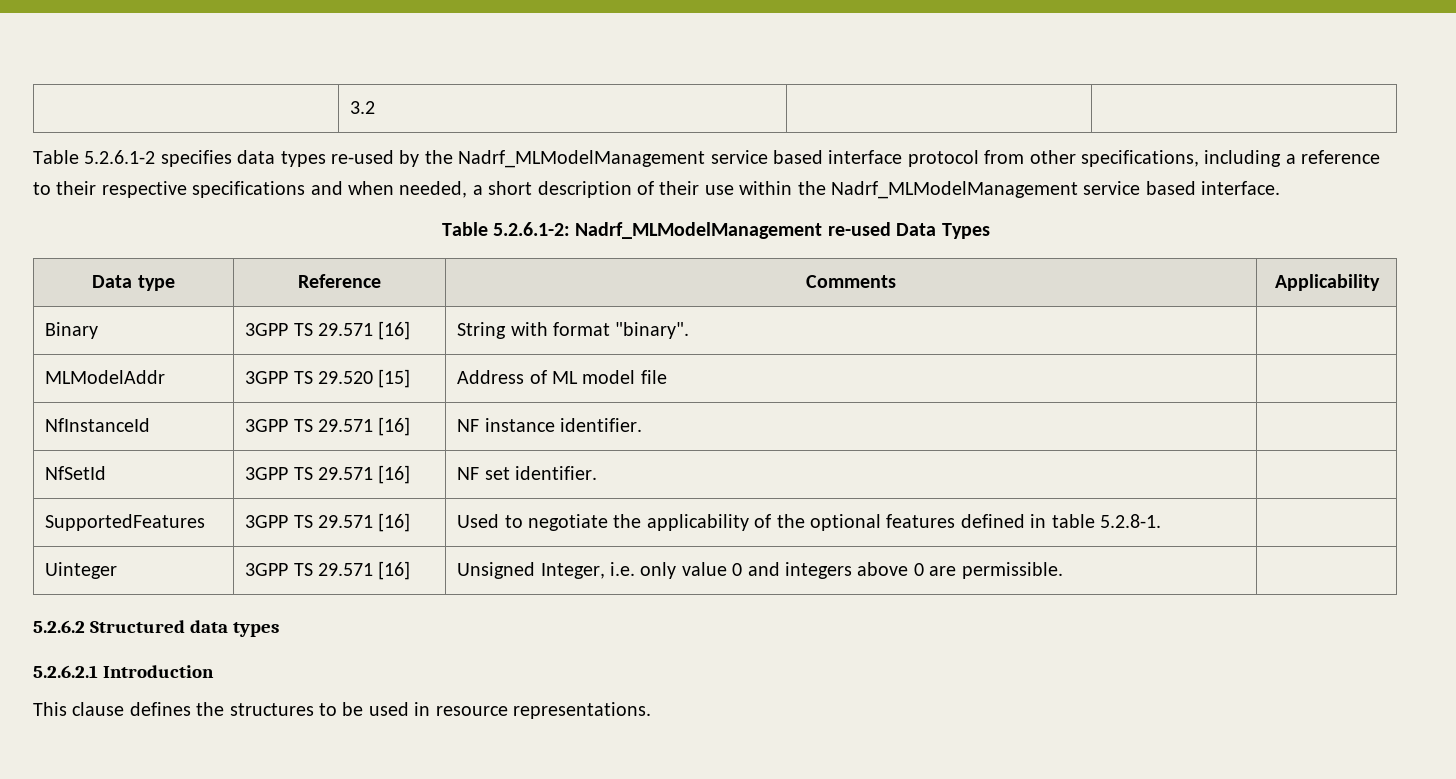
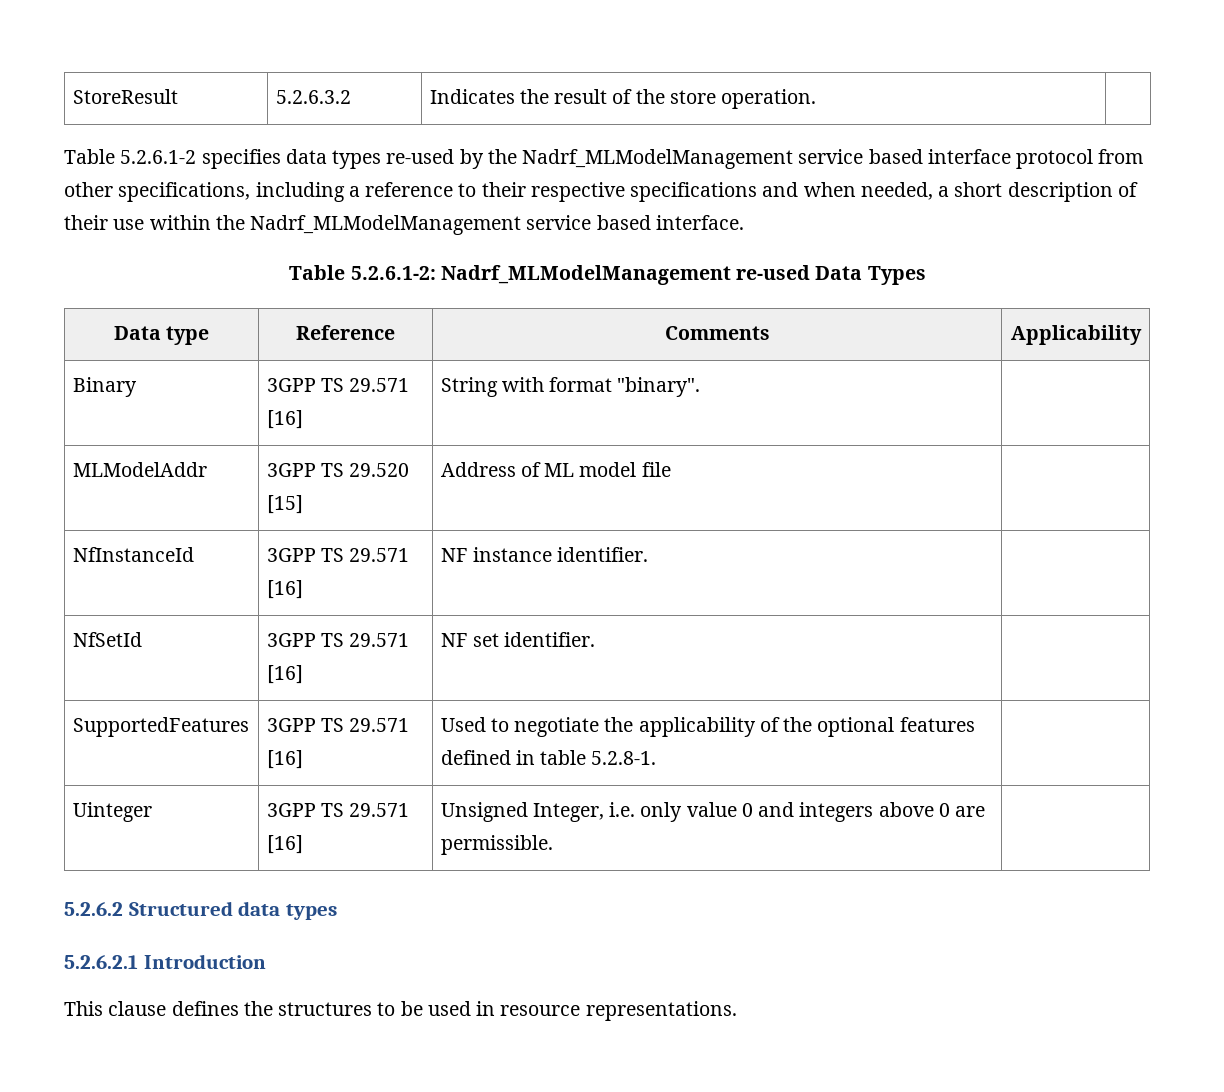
- | 3.2 | |
+ StoreResult | 5.2.6.3.2 | Indicates the result of the store operation. |

